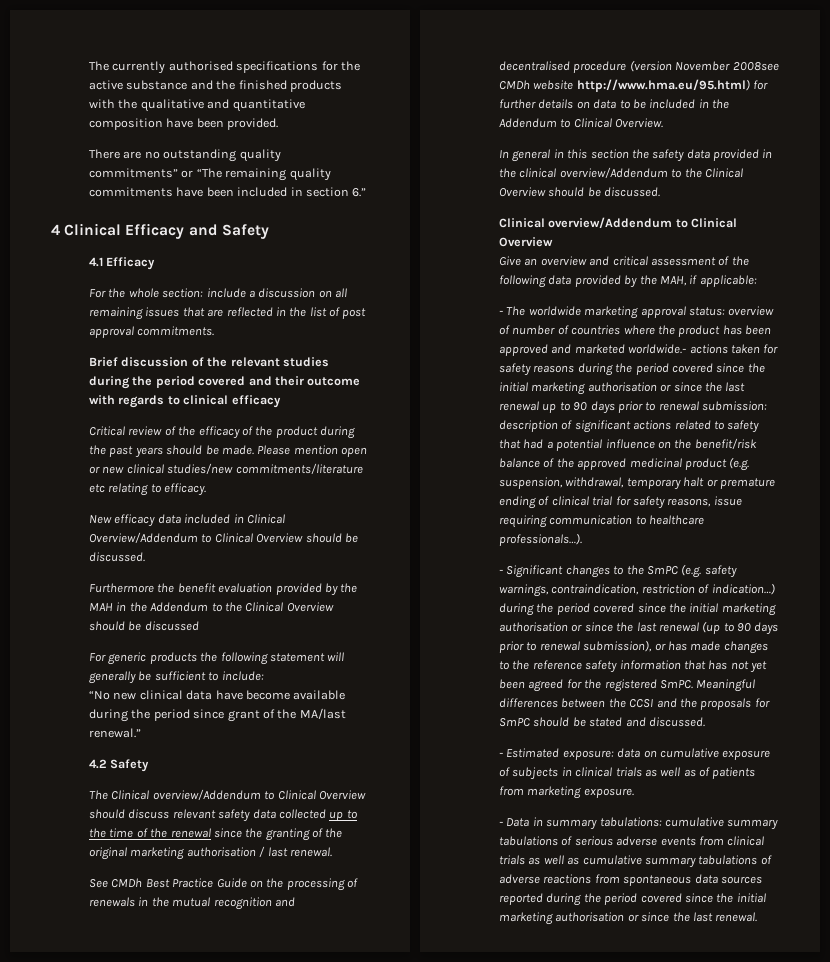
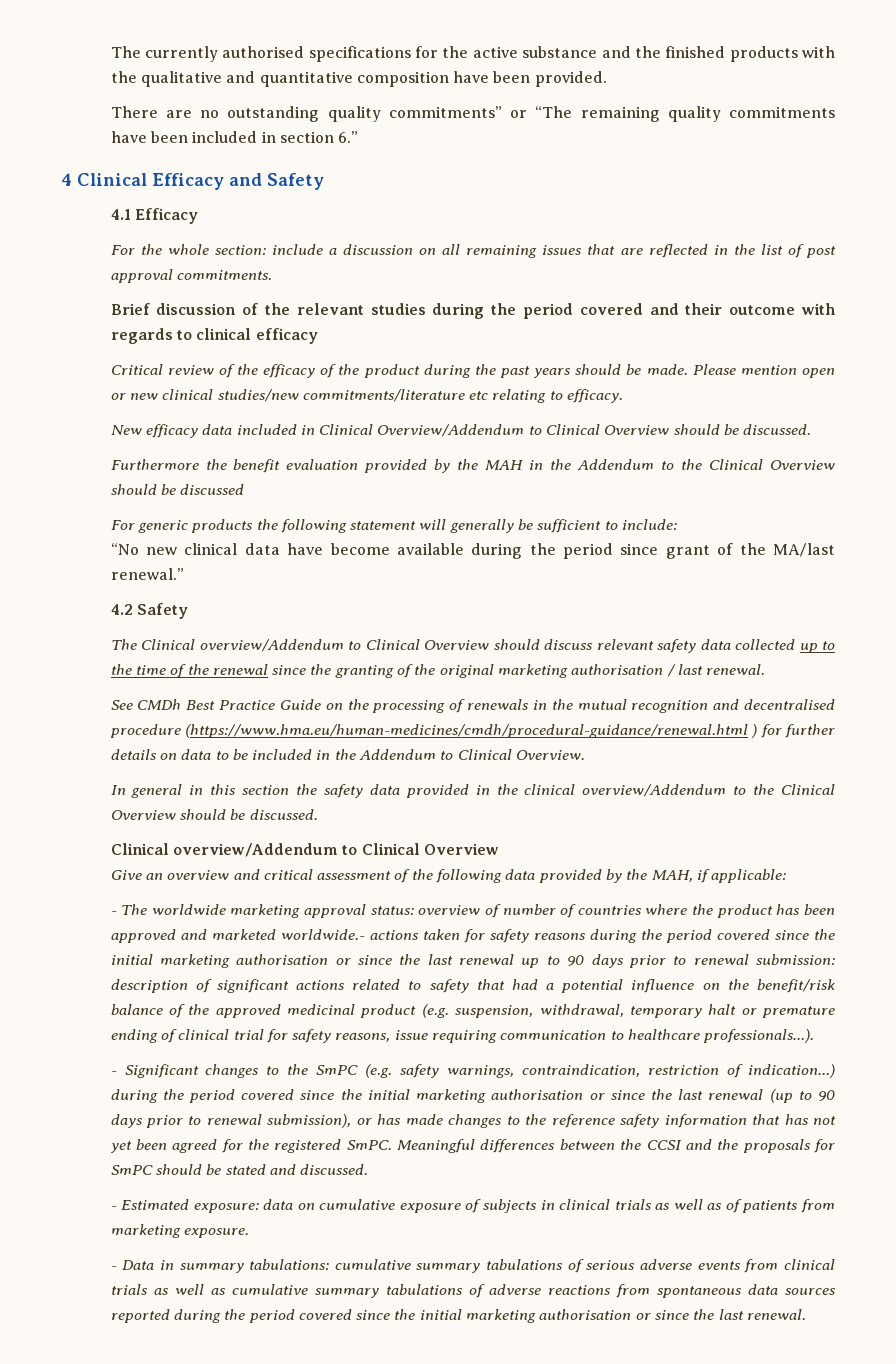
- See CMDh Best Practice Guide on the processing of renewals in the mutual recognition and decentralised procedure (version November 2008see CMDh website http://www.hma.eu/95.html) for further details on data to be included in the Addendum to Clinical Overview.
+ See CMDh Best Practice Guide on the processing of renewals in the mutual recognition and decentralised procedure (https://www.hma.eu/human-medicines/cmdh/procedural-guidance/renewal.html ) for further details on data to be included in the Addendum to Clinical Overview.

